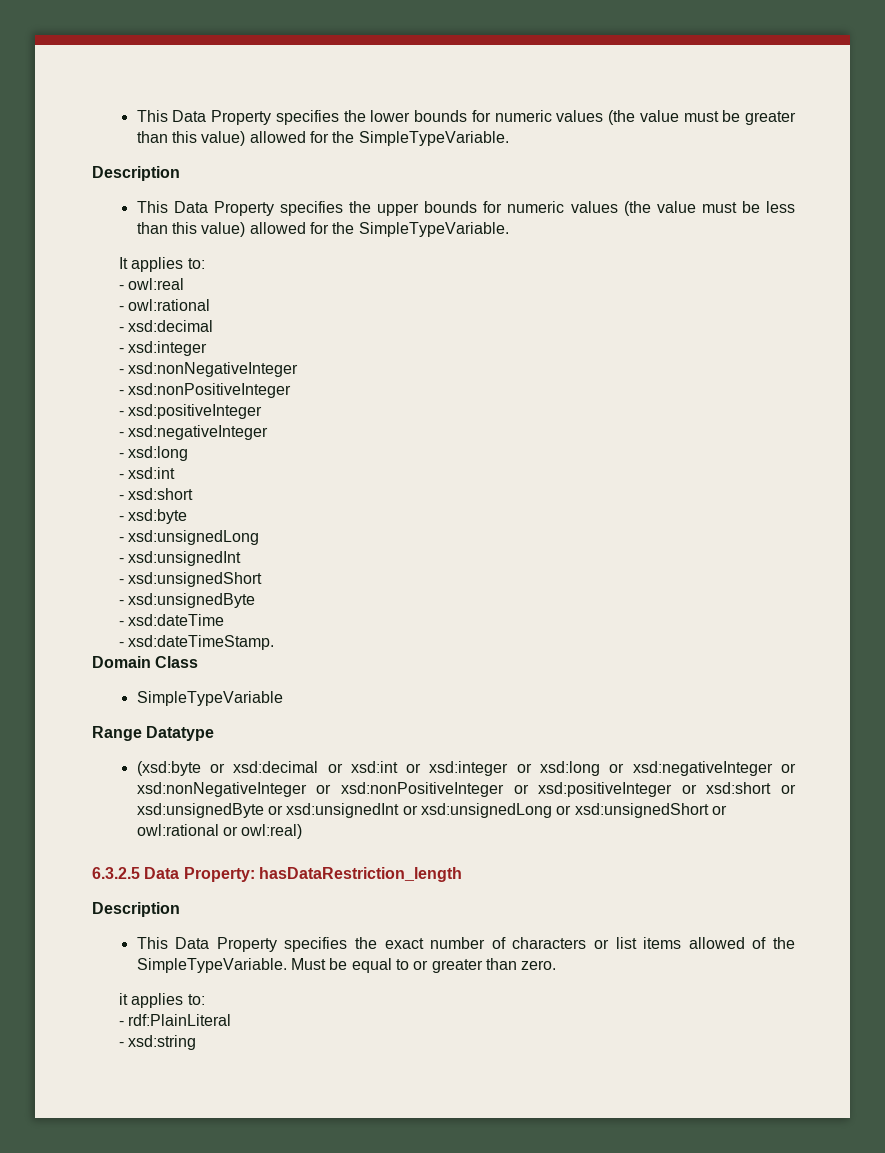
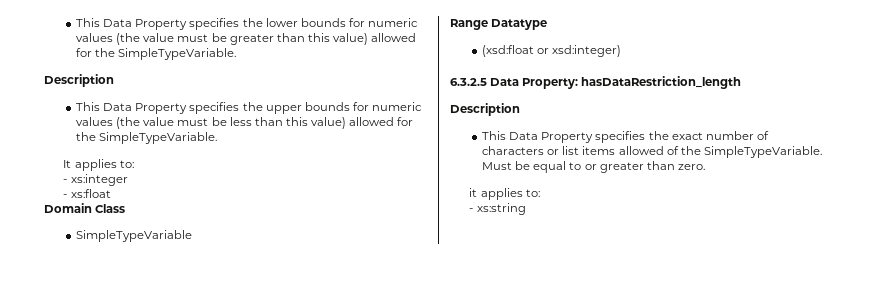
- - owl:real
- - owl:rational
- - xsd:decimal
- - xsd:integer
- - xsd:nonNegativeInteger
- - xsd:nonPositiveInteger
- - xsd:positiveInteger
- - xsd:negativeInteger
- - xsd:long
- - xsd:int
- - xsd:short
- - xsd:byte
- - xsd:unsignedLong
- - xsd:unsignedInt
- - xsd:unsignedShort
- - xsd:unsignedByte
- - xsd:dateTime
- - xsd:dateTimeStamp.
+ - xs:integer
+ - xs:float
- (xsd:byte or xsd:decimal or xsd:int or xsd:integer or xsd:long or xsd:negativeInteger or xsd:nonNegativeInteger or xsd:nonPositiveInteger or xsd:positiveInteger or xsd:short or xsd:unsignedByte or xsd:unsignedInt or xsd:unsignedLong or xsd:unsignedShort or owl:rational or owl:real)
+ (xsd:float or xsd:integer)
- - rdf:PlainLiteral
- - xsd:string
+ - xs:string

